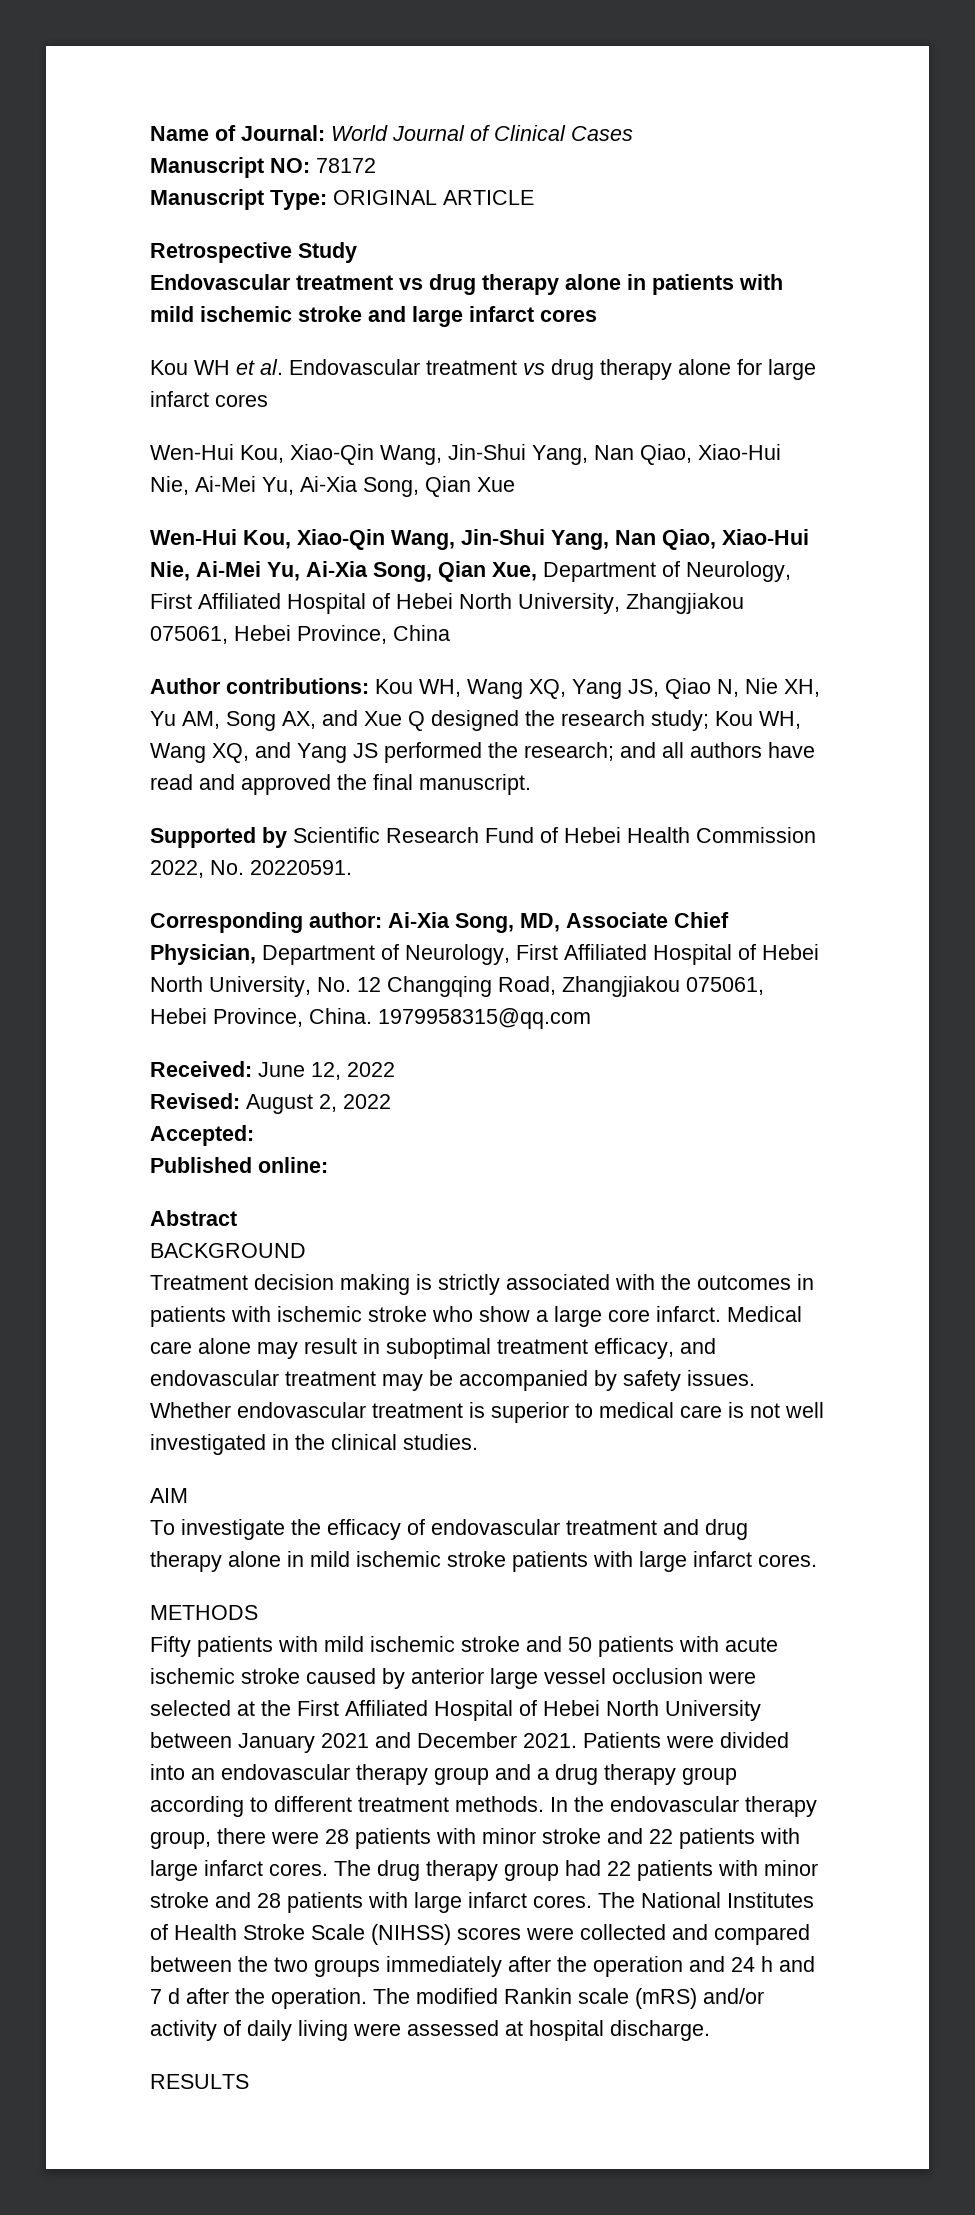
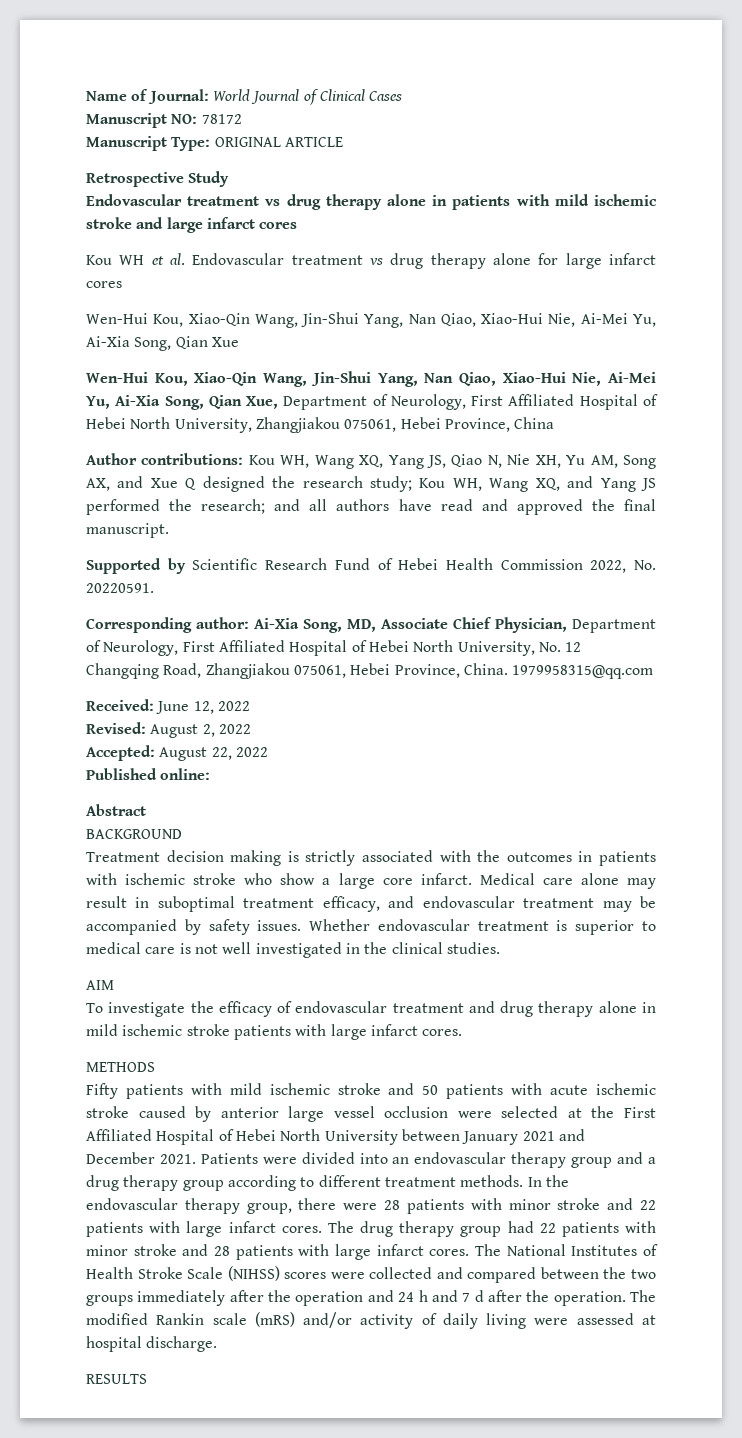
- Accepted:
+ Accepted: August 22, 2022

